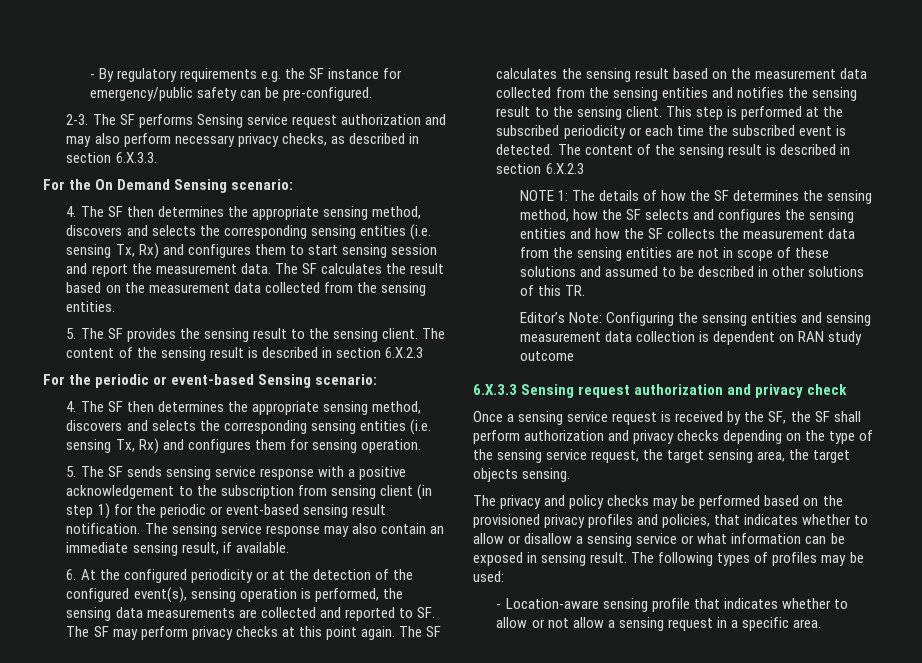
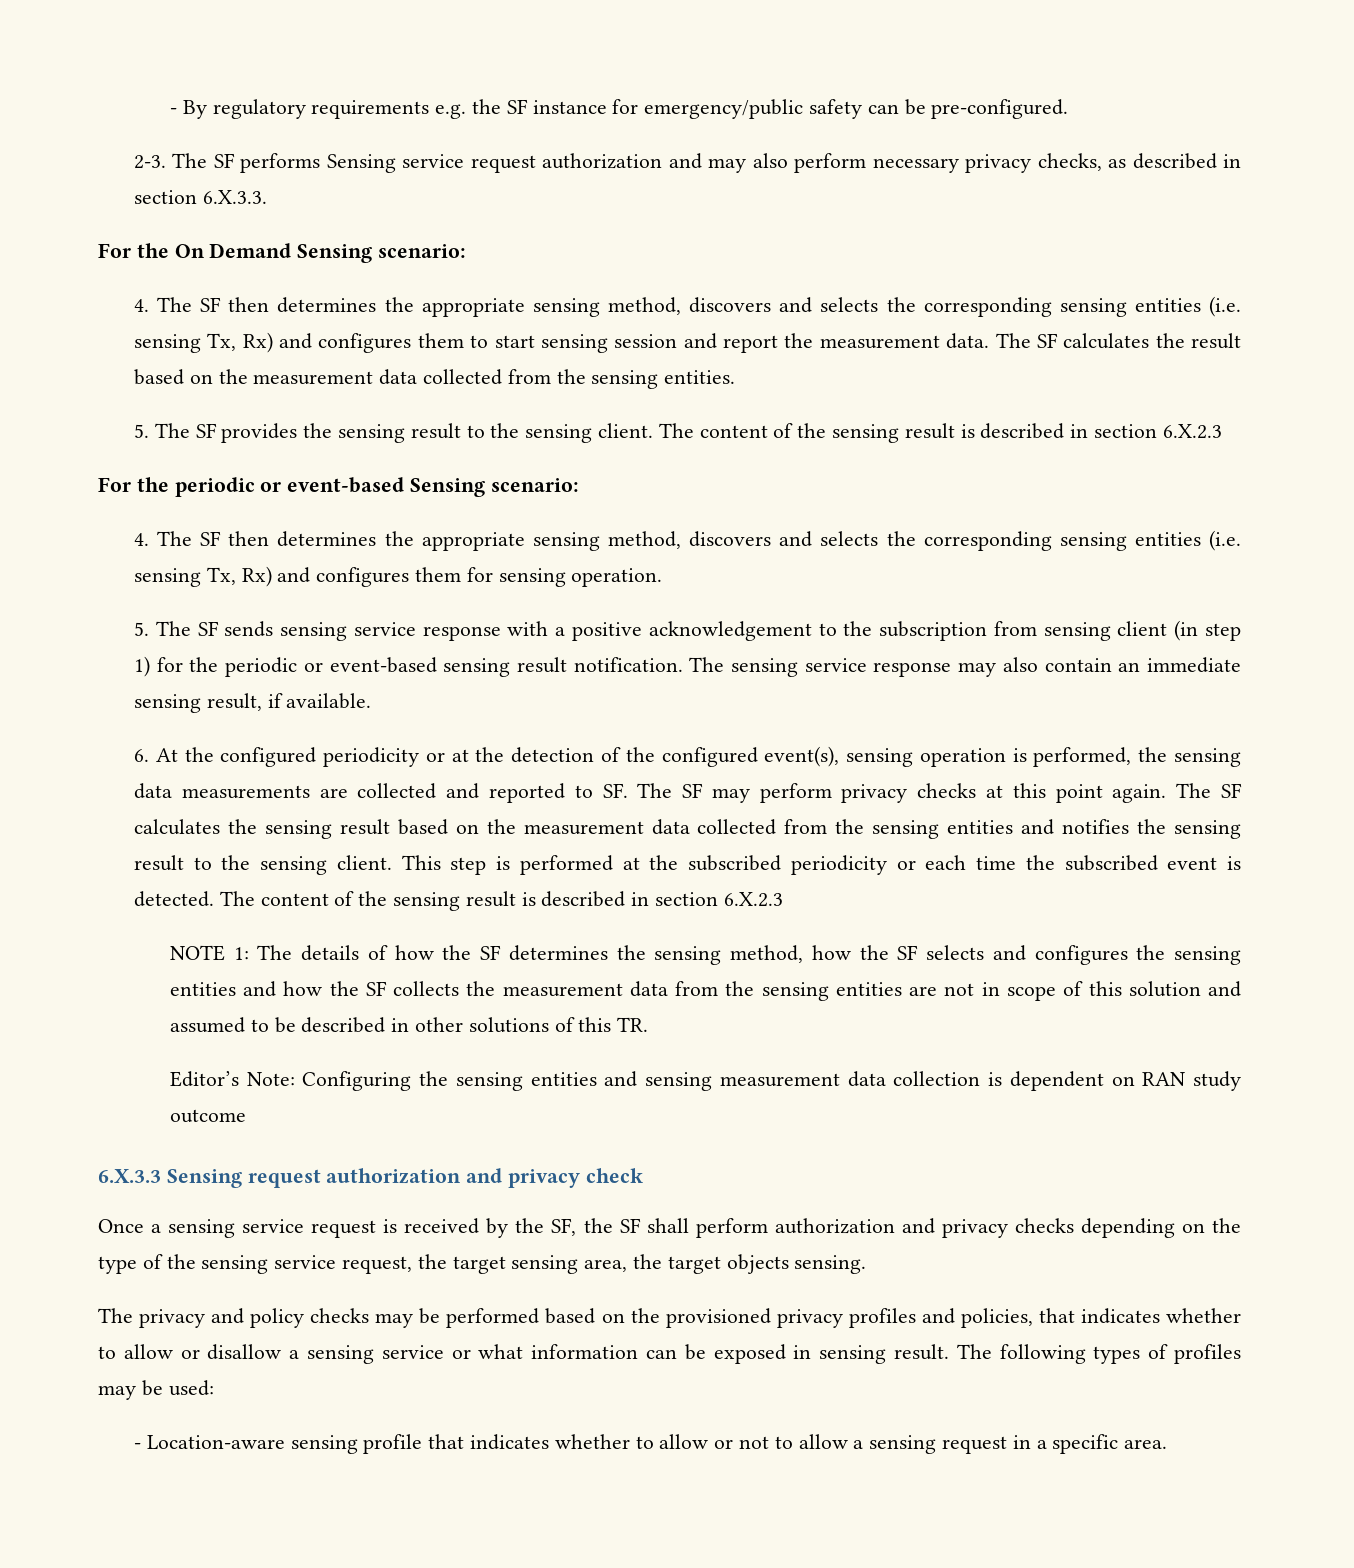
- NOTE 1: The details of how the SF determines the sensing method, how the SF selects and configures the sensing entities and how the SF collects the measurement data from the sensing entities are not in scope of these solutions and assumed to be described in other solutions of this TR.
+ NOTE 1: The details of how the SF determines the sensing method, how the SF selects and configures the sensing entities and how the SF collects the measurement data from the sensing entities are not in scope of this solution and assumed to be described in other solutions of this TR.
- - Location-aware sensing profile that indicates whether to allow or not allow a sensing request in a specific area.
+ - Location-aware sensing profile that indicates whether to allow or not to allow a sensing request in a specific area.

